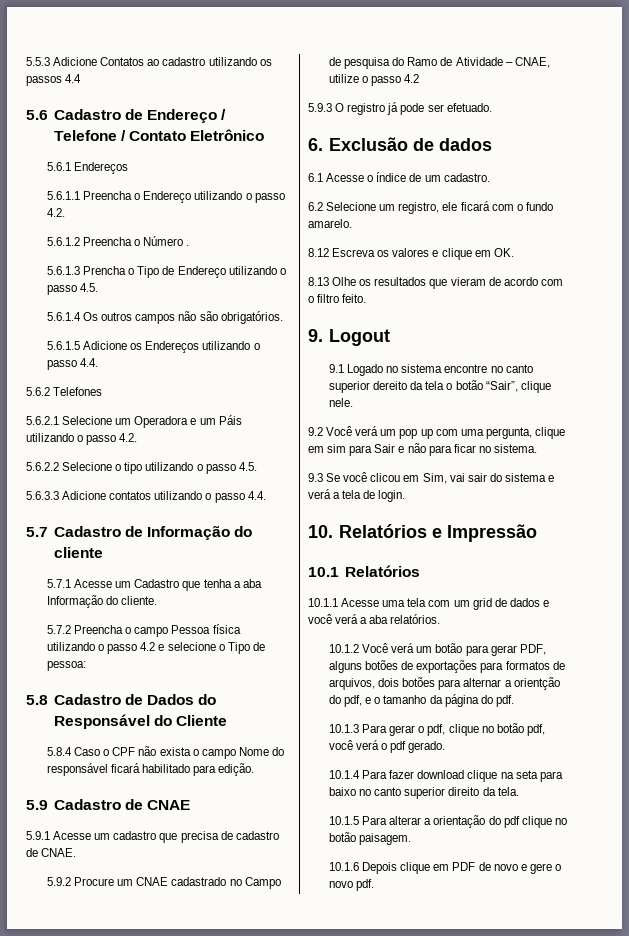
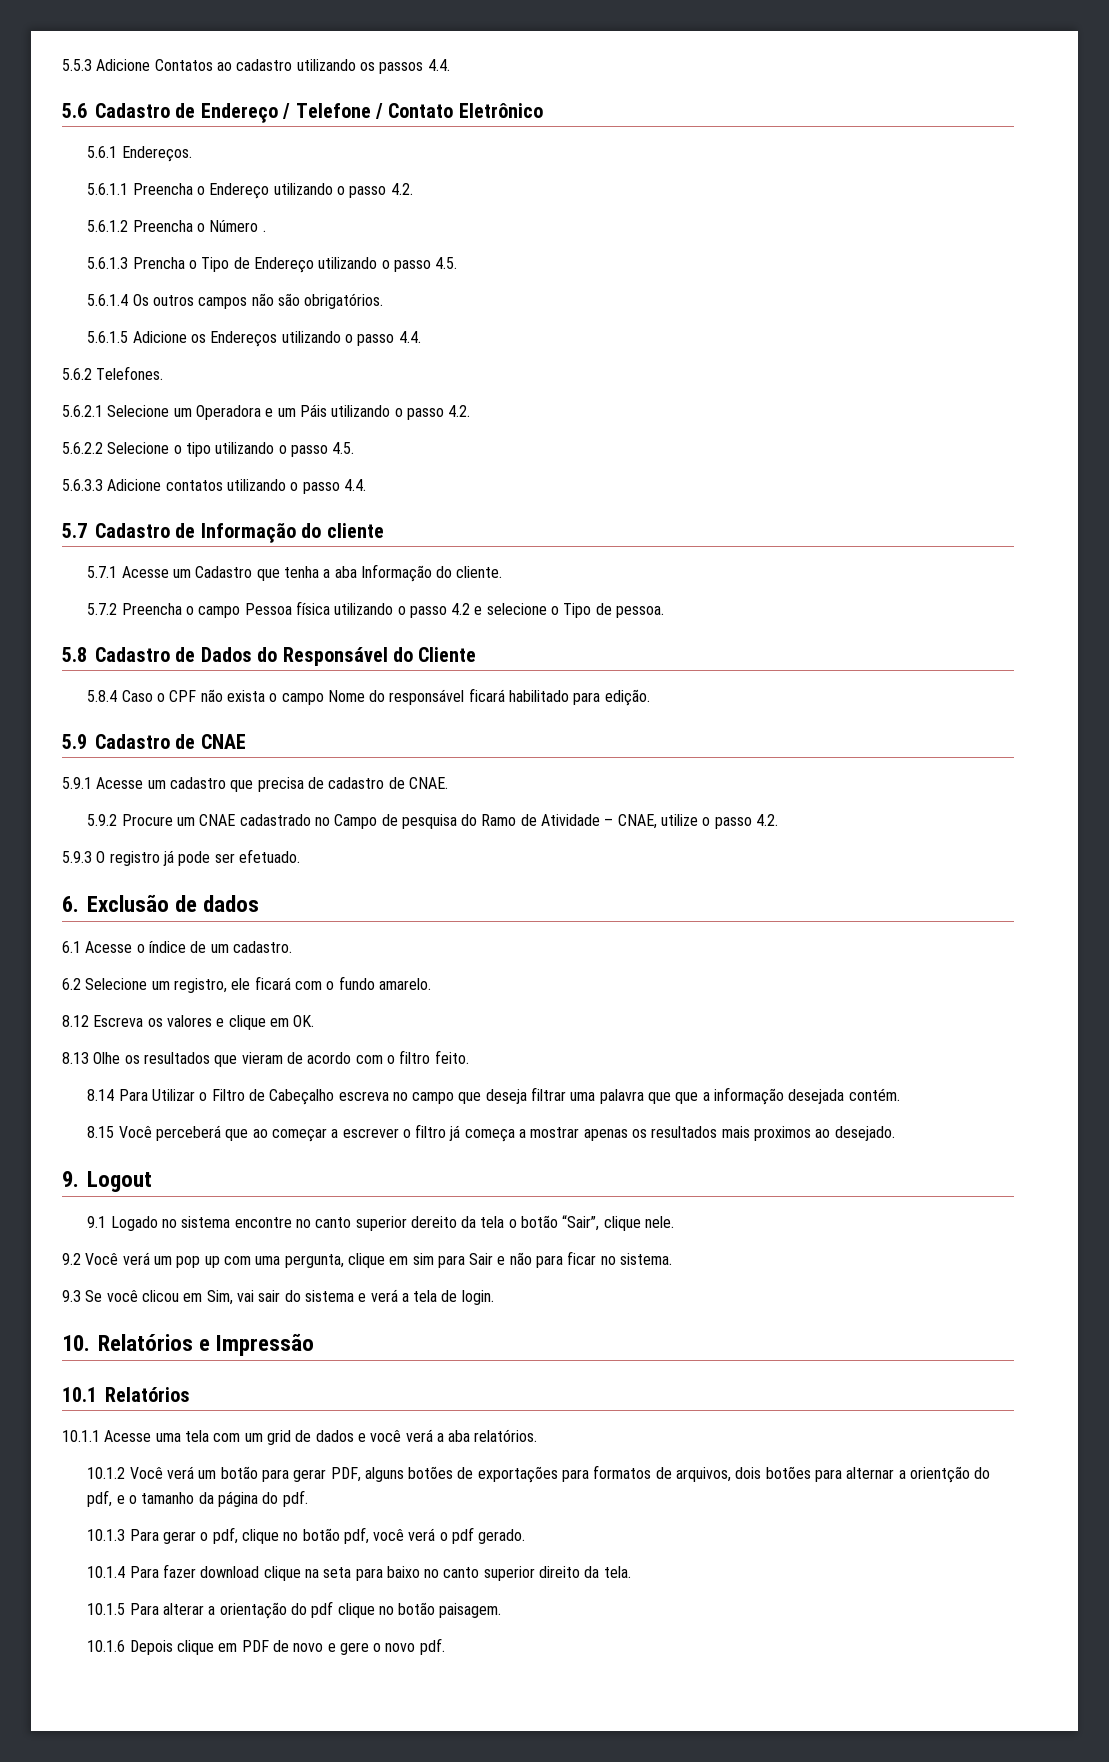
- 5.5.3 Adicione Contatos ao cadastro utilizando os passos 4.4
+ 5.5.3 Adicione Contatos ao cadastro utilizando os passos 4.4.
- 5.6.1 Endereços
+ 5.6.1 Endereços.
- 5.6.2 Telefones
+ 5.6.2 Telefones.
- 5.7.2 Preencha o campo Pessoa física utilizando o passo 4.2 e selecione o Tipo de pessoa:
+ 5.7.2 Preencha o campo Pessoa física utilizando o passo 4.2 e selecione o Tipo de pessoa.
- 5.9.2 Procure um CNAE cadastrado no Campo de pesquisa do Ramo de Atividade – CNAE, utilize o passo 4.2
+ 5.9.2 Procure um CNAE cadastrado no Campo de pesquisa do Ramo de Atividade – CNAE, utilize o passo 4.2.
+ 8.14 Para Utilizar o Filtro de Cabeçalho escreva no campo que deseja filtrar uma palavra que que a informação desejada contém.
+ 8.15 Você perceberá que ao começar a escrever o filtro já começa a mostrar apenas os resultados mais proximos ao desejado.

